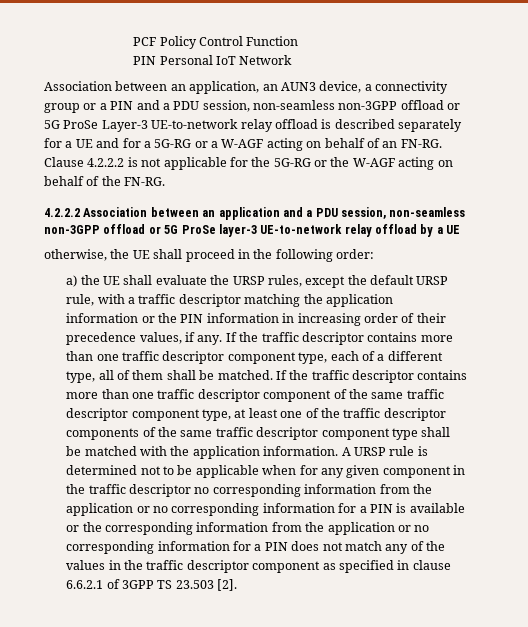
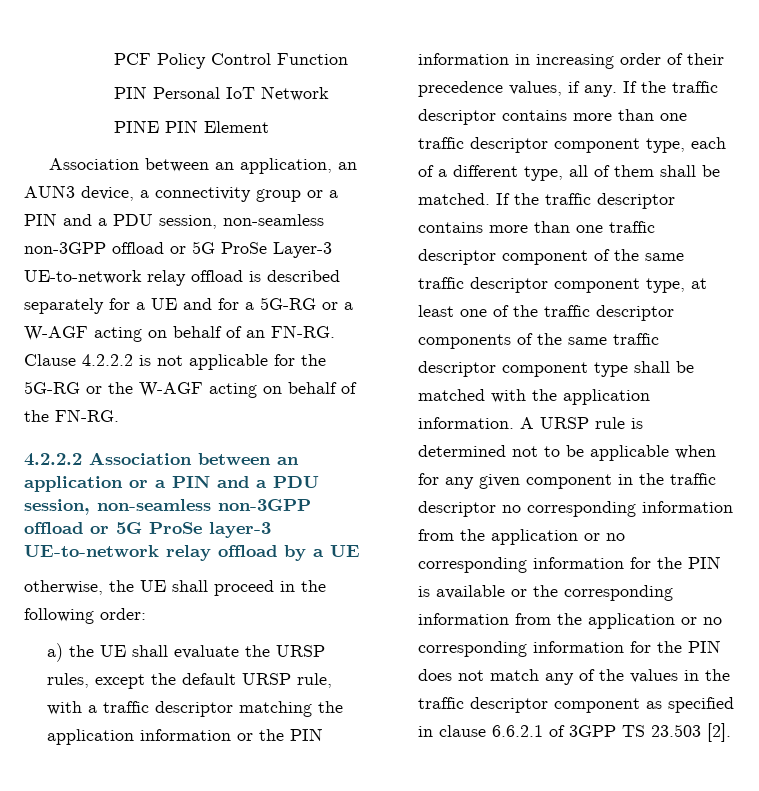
+ PINE PIN Element
- 4.2.2.2 Association between an application and a PDU session, non-seamless non-3GPP offload or 5G ProSe layer-3 UE-to-network relay offload by a UE
+ 4.2.2.2 Association between an application or a PIN and a PDU session, non-seamless non-3GPP offload or 5G ProSe layer-3 UE-to-network relay offload by a UE
- A URSP rule is determined not to be applicable when for any given component in the traffic descriptor no corresponding information from the application or no corresponding information for a PIN is available or the corresponding information from the application or no corresponding information for a PIN does not match any of the values in the traffic descriptor component as specified in clause 6.6.2.1 of 3GPP TS 23.503 [2].
+ A URSP rule is determined not to be applicable when for any given component in the traffic descriptor no corresponding information from the application or no corresponding information for the PIN is available or the corresponding information from the application or no corresponding information for the PIN does not match any of the values in the traffic descriptor component as specified in clause 6.6.2.1 of 3GPP TS 23.503 [2].

